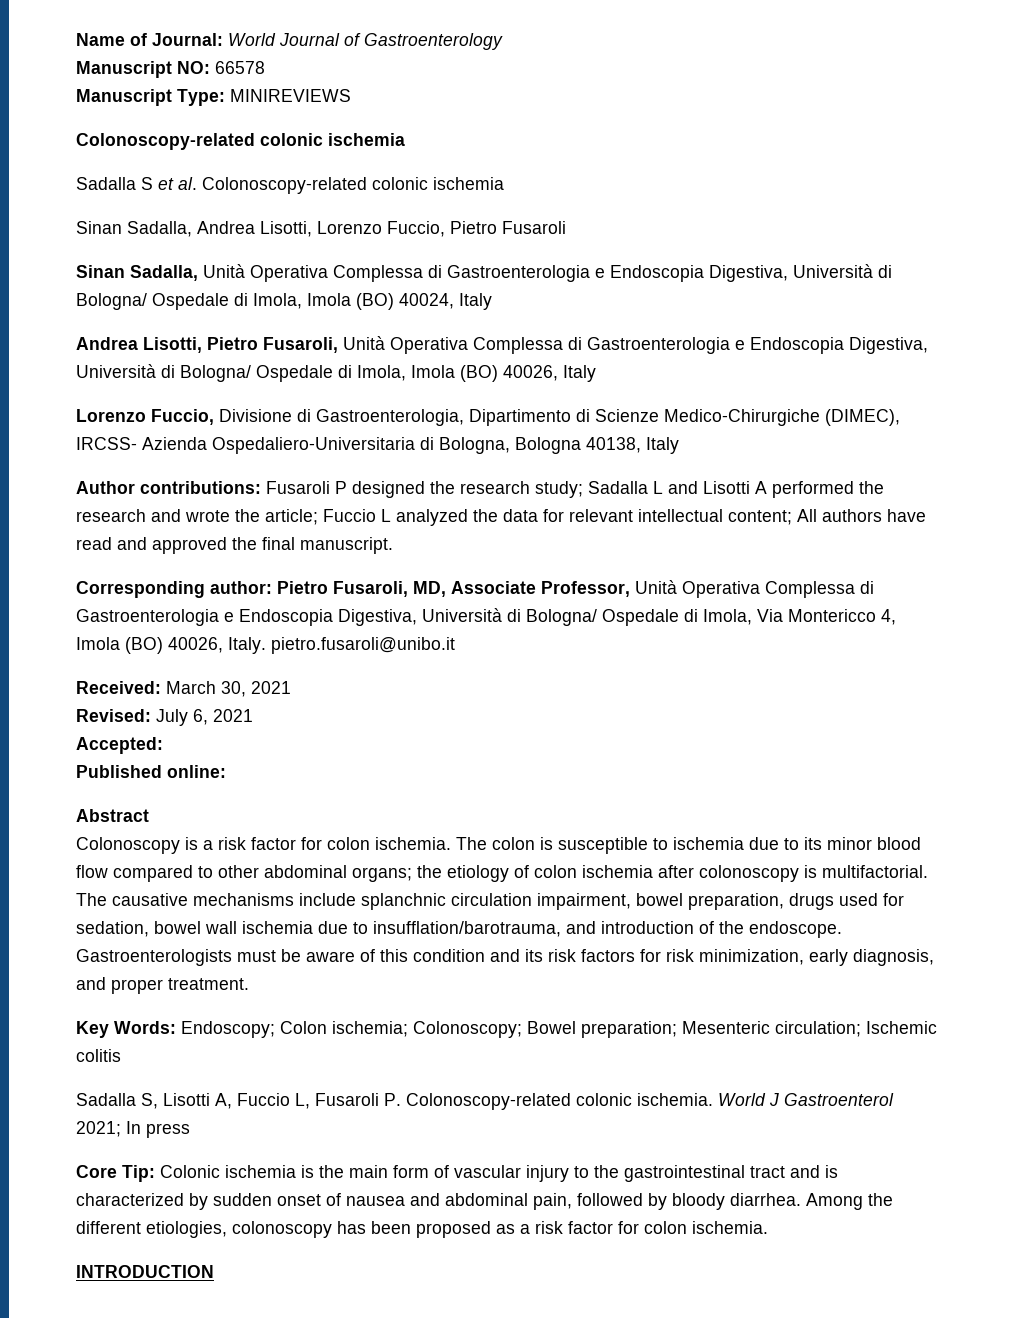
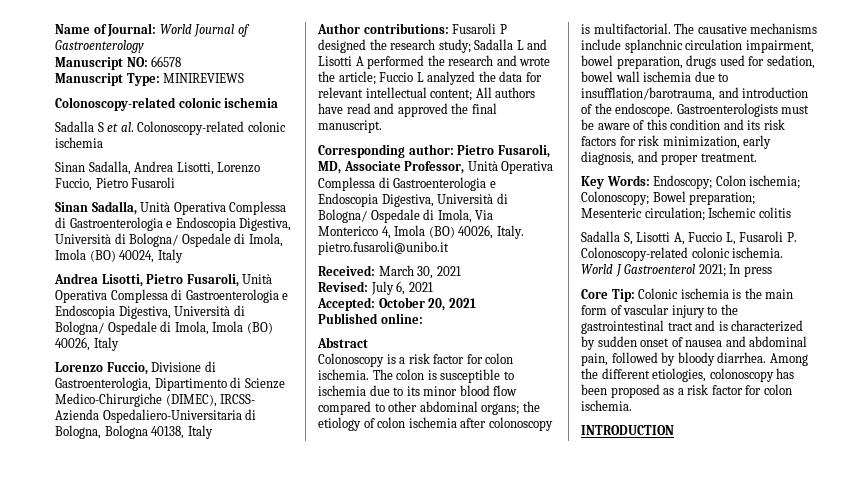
- Accepted:
+ Accepted: October 20, 2021

